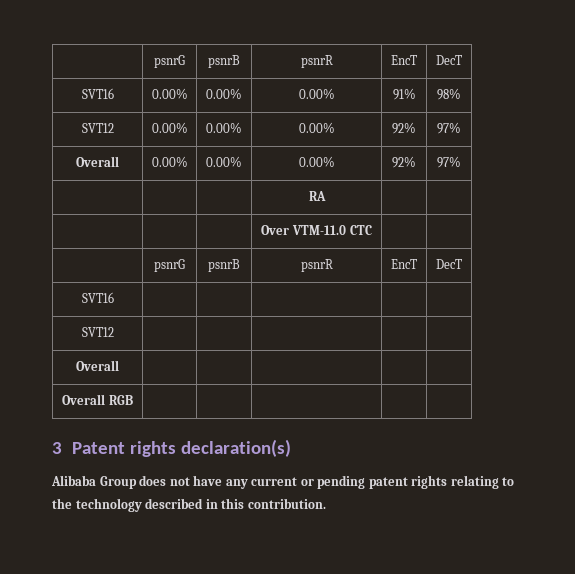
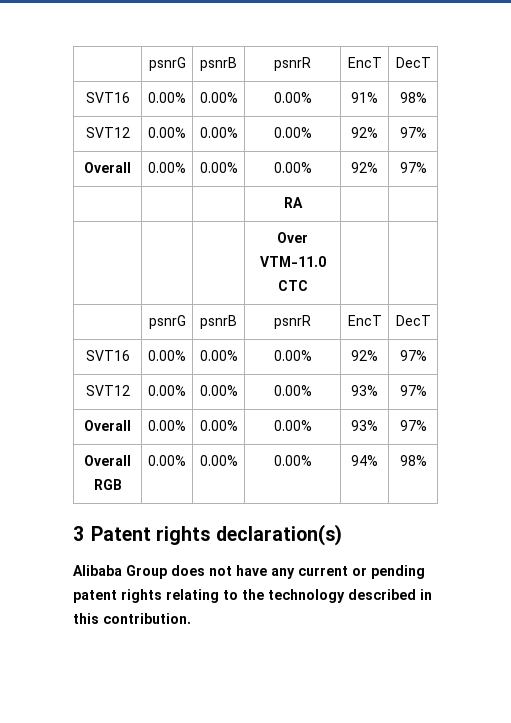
- SVT16 | | | | |
- SVT12 | | | | |
- Overall | | | | |
- Overall RGB | | | | |
+ SVT16 | 0.00% | 0.00% | 0.00% | 92% | 97%
+ SVT12 | 0.00% | 0.00% | 0.00% | 93% | 97%
+ Overall | 0.00% | 0.00% | 0.00% | 93% | 97%
+ Overall RGB | 0.00% | 0.00% | 0.00% | 94% | 98%

